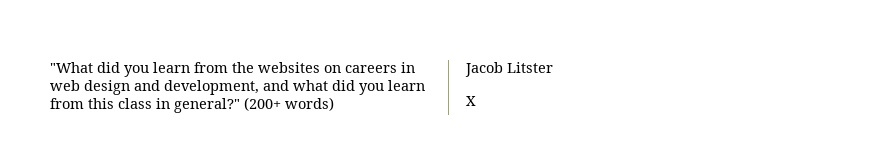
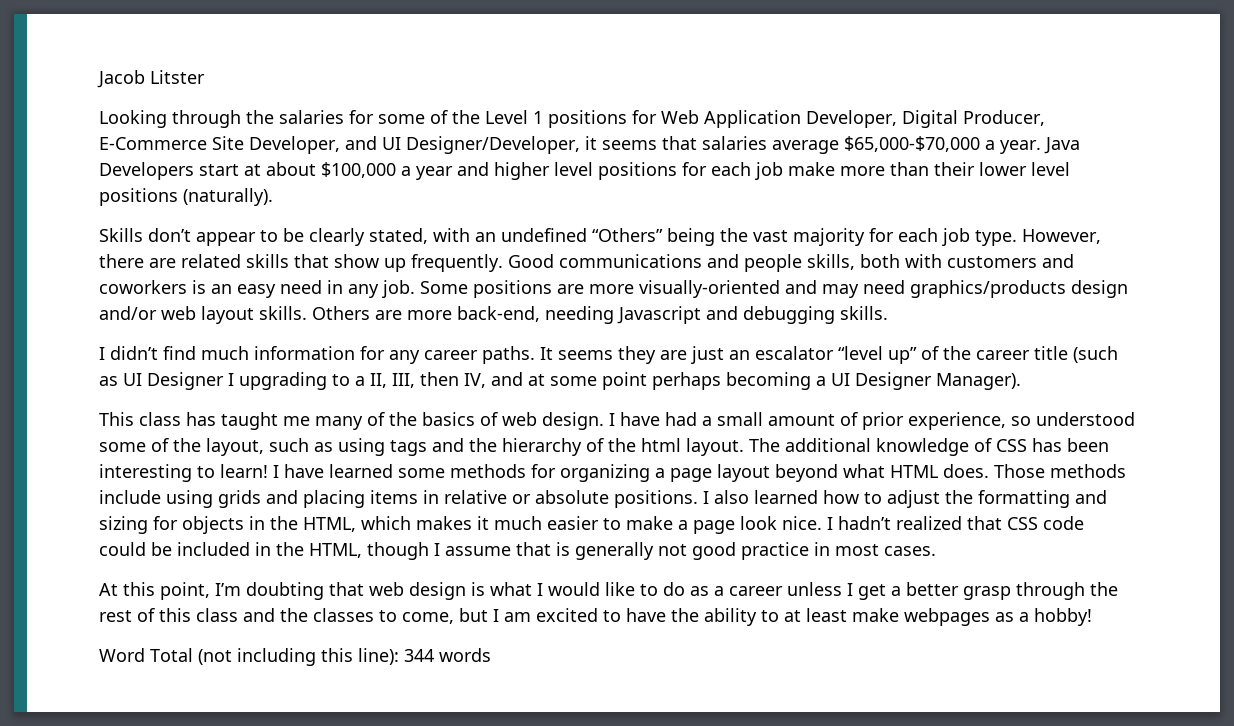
- "What did you learn from the websites on careers in web design and development, and what did you learn from this class in general?" (200+ words)
  Jacob Litster
- X
+ Looking through the salaries for some of the Level 1 positions for Web Application Developer, Digital Producer, E-Commerce Site Developer, and UI Designer/Developer, it seems that salaries average $65,000-$70,000 a year. Java Developers start at about $100,000 a year and higher level positions for each job make more than their lower level positions (naturally).
+ Skills don’t appear to be clearly stated, with an undefined “Others” being the vast majority for each job type. However, there are related skills that show up frequently. Good communications and people skills, both with customers and coworkers is an easy need in any job. Some positions are more visually-oriented and may need graphics/products design and/or web layout skills. Others are more back-end, needing Javascript and debugging skills.
+ I didn’t find much information for any career paths. It seems they are just an escalator “level up” of the career title (such as UI Designer I upgrading to a II, III, then IV, and at some point perhaps becoming a UI Designer Manager).
+ This class has taught me many of the basics of web design. I have had a small amount of prior experience, so understood some of the layout, such as using tags and the hierarchy of the html layout. The additional knowledge of CSS has been interesting to learn! I have learned some methods for organizing a page layout beyond what HTML does. Those methods include using grids and placing items in relative or absolute positions. I also learned how to adjust the formatting and sizing for objects in the HTML, which makes it much easier to make a page look nice. I hadn’t realized that CSS code could be included in the HTML, though I assume that is generally not good practice in most cases.
+ At this point, I’m doubting that web design is what I would like to do as a career unless I get a better grasp through the rest of this class and the classes to come, but I am excited to have the ability to at least make webpages as a hobby!
+ Word Total (not including this line): 344 words

